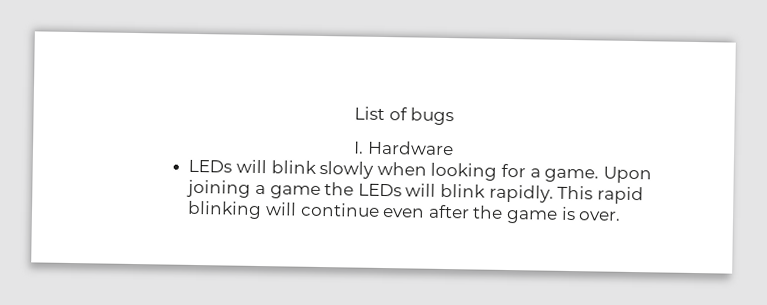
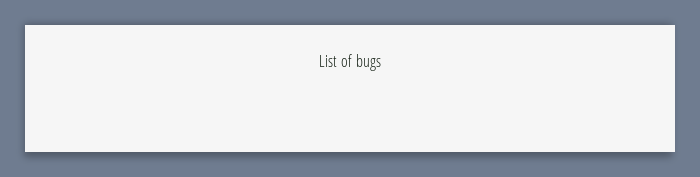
- I. Hardware
- LEDs will blink slowly when looking for a game. Upon joining a game the LEDs will blink rapidly. This rapid blinking will continue even after the game is over.

